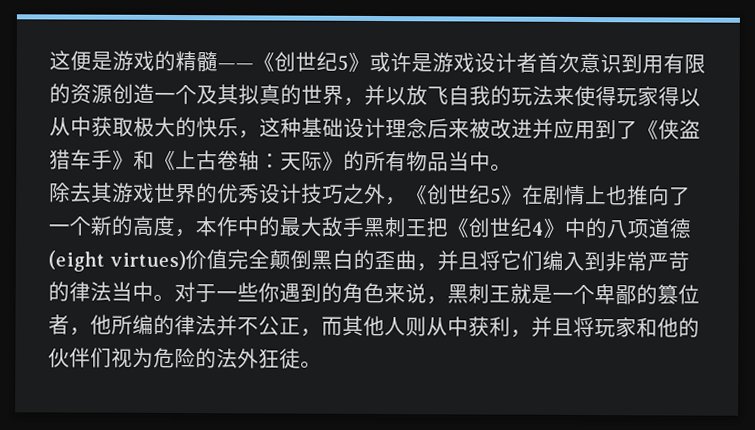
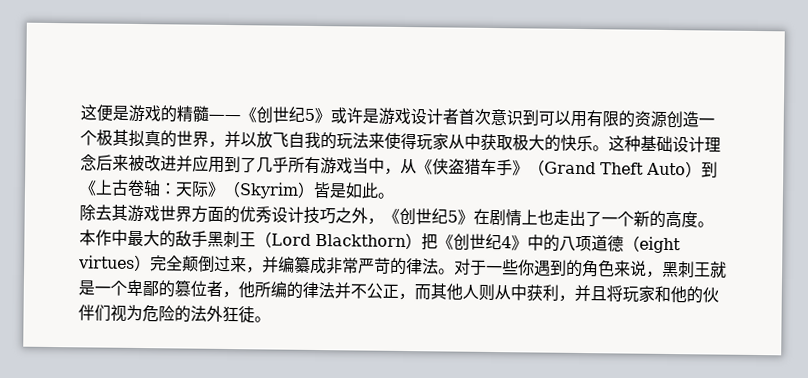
- 这便是游戏的精髓——《创世纪5》或许是游戏设计者首次意识到用有限的资源创造一个及其拟真的世界，并以放飞自我的玩法来使得玩家得以从中获取极大的快乐，这种基础设计理念后来被改进并应用到了《侠盗猎车手》和《上古卷轴：天际》的所有物品当中。
+ 这便是游戏的精髓——《创世纪5》或许是游戏设计者首次意识到可以用有限的资源创造一个极其拟真的世界，并以放飞自我的玩法来使得玩家从中获取极大的快乐。这种基础设计理念后来被改进并应用到了几乎所有游戏当中，从《侠盗猎车手》（Grand Theft Auto）到《上古卷轴：天际》（Skyrim）皆是如此。
- 除去其游戏世界的优秀设计技巧之外，《创世纪5》在剧情上也推向了一个新的高度，本作中的最大敌手黑刺王把《创世纪4》中的八项道德(eight virtues)价值完全颠倒黑白的歪曲，并且将它们编入到非常严苛的律法当中。
+ 除去其游戏世界方面的优秀设计技巧之外，《创世纪5》在剧情上也走出了一个新的高度。本作中最大的敌手黑刺王（Lord Blackthorn）把《创世纪4》中的八项道德（eight virtues）完全颠倒过来，并编纂成非常严苛的律法。

